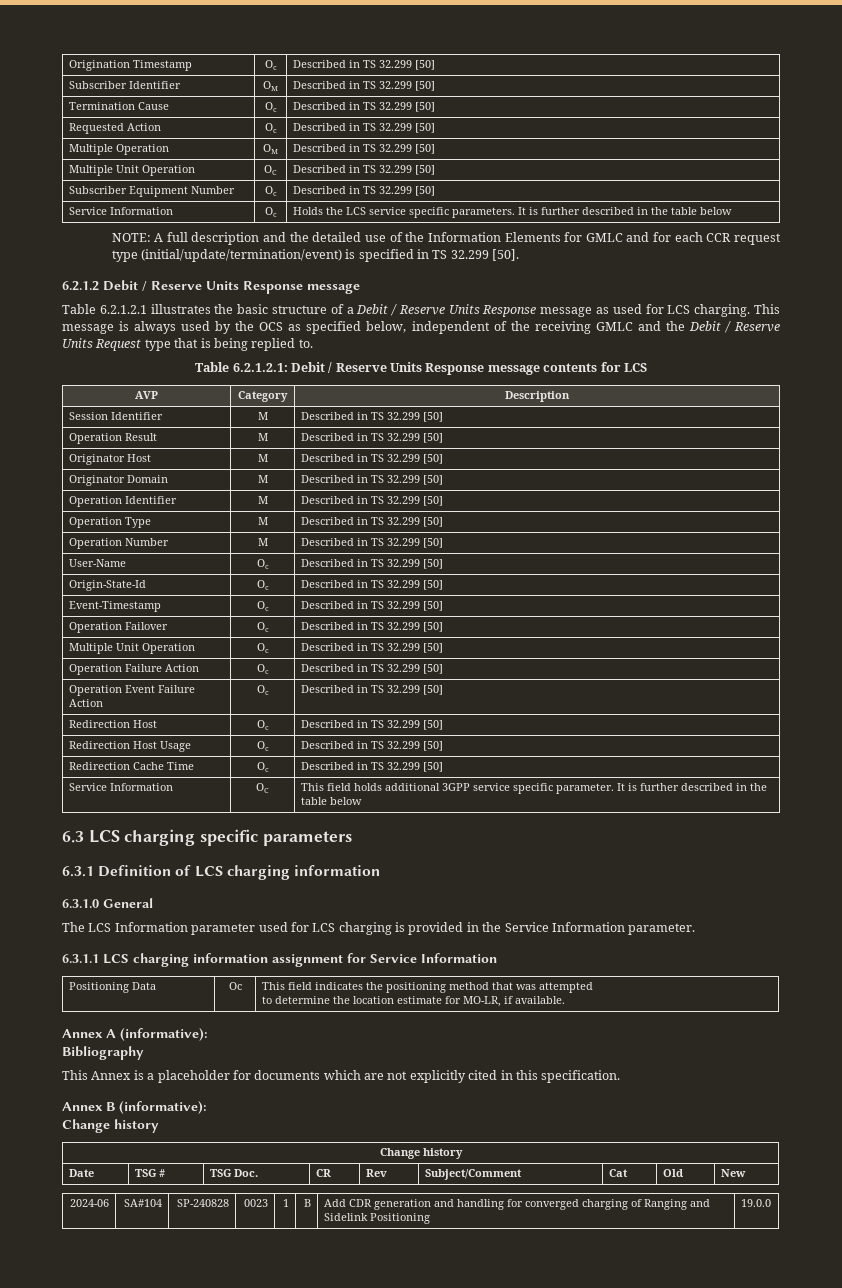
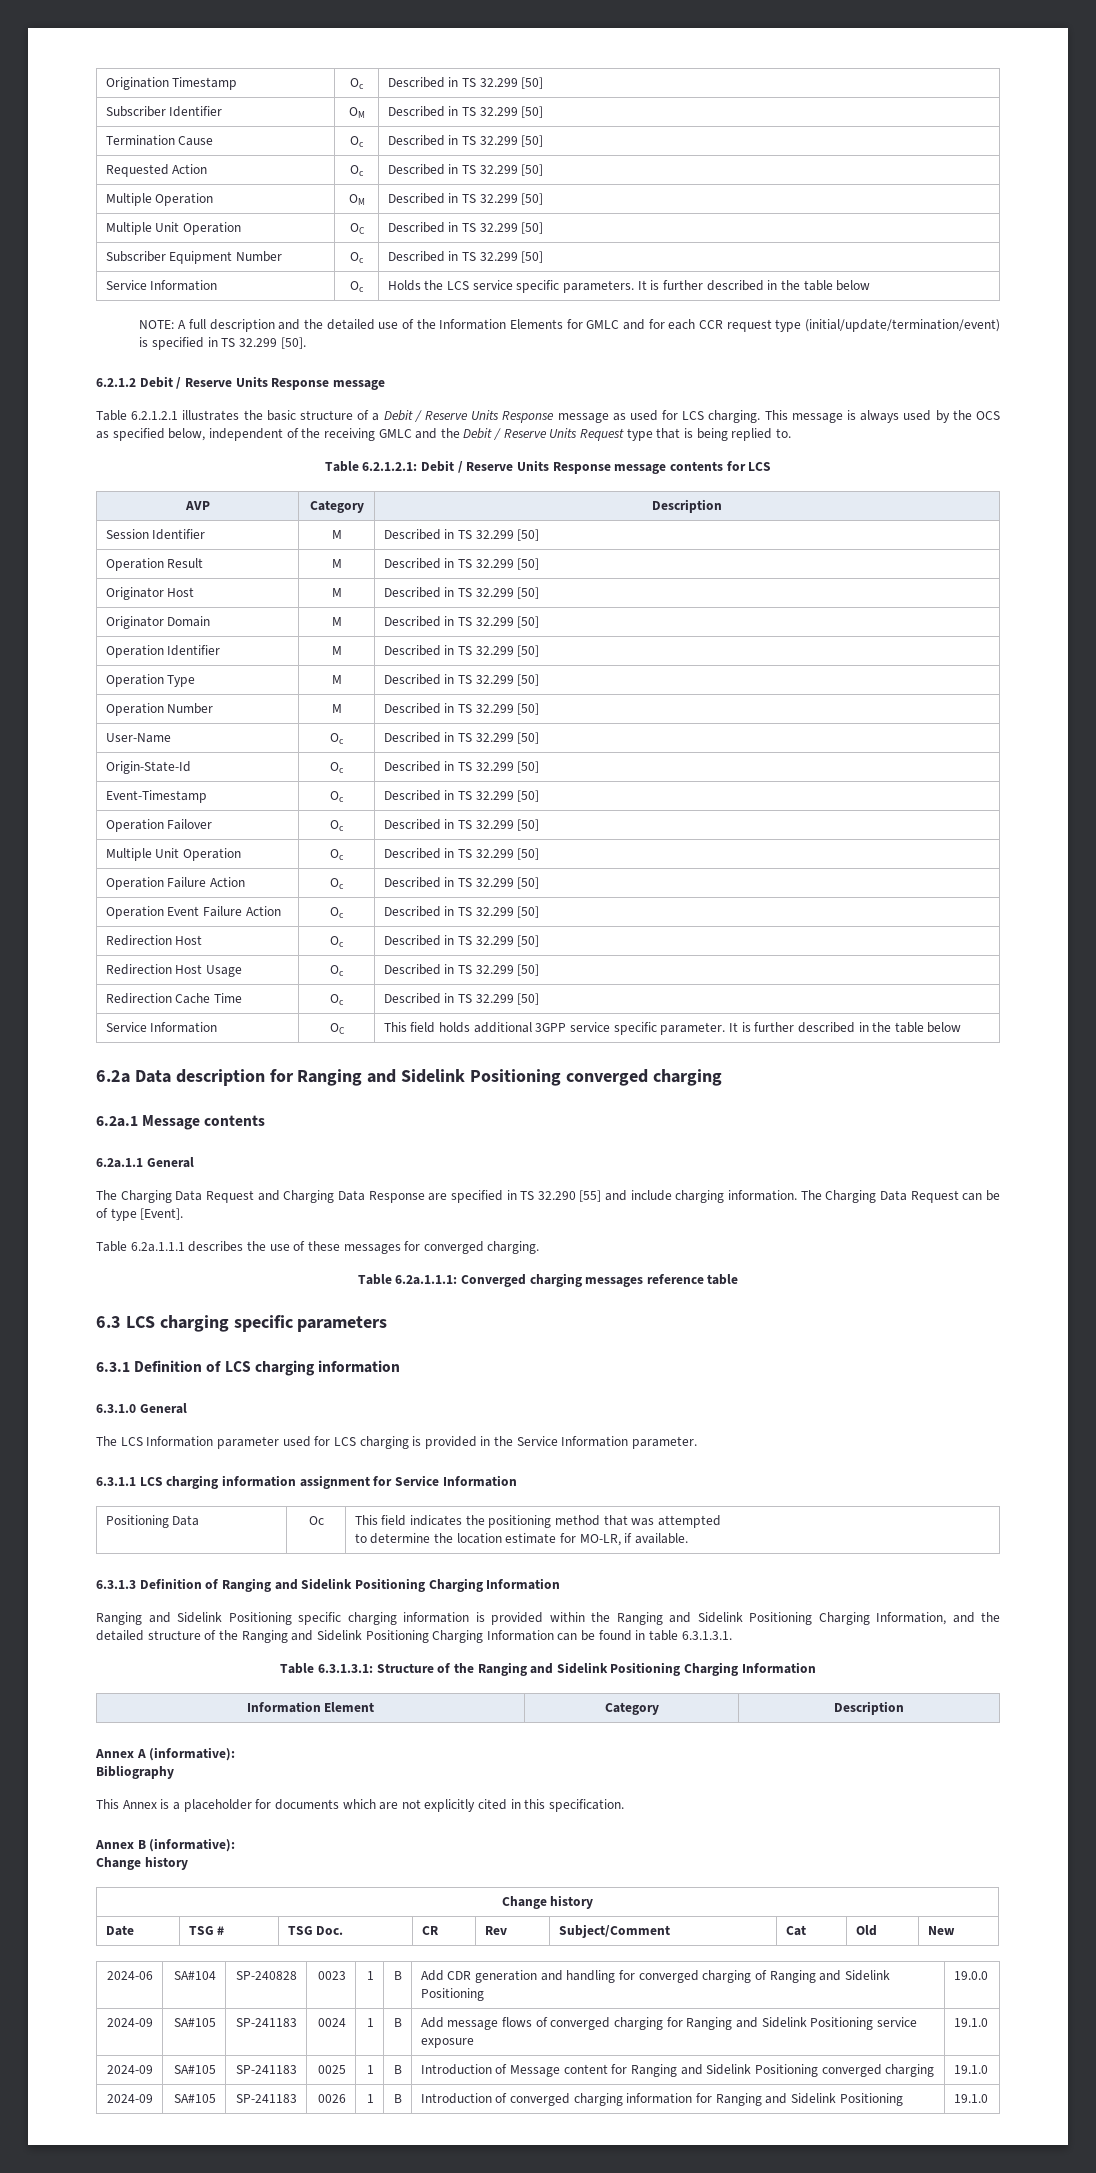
+ 6.2a Data description for Ranging and Sidelink Positioning converged charging
+ 6.2a.1 Message contents
+ 6.2a.1.1 General
+ The Charging Data Request and Charging Data Response are specified in TS 32.290 [55] and include charging information. The Charging Data Request can be of type [Event].
+ Table 6.2a.1.1.1 describes the use of these messages for converged charging.
+ Table 6.2a.1.1.1: Converged charging messages reference table
+ 6.3.1.3 Definition of Ranging and Sidelink Positioning Charging Information
+ Ranging and Sidelink Positioning specific charging information is provided within the Ranging and Sidelink Positioning Charging Information, and the detailed structure of the Ranging and Sidelink Positioning Charging Information can be found in table 6.3.1.3.1.
+ Table 6.3.1.3.1: Structure of the Ranging and Sidelink Positioning Charging Information
+ Information Element | Category | Description
+ 2024-09 | SA#105 | SP-241183 | 0024 | 1 | B | Add message flows of converged charging for Ranging and Sidelink Positioning service exposure | 19.1.0
+ 2024-09 | SA#105 | SP-241183 | 0025 | 1 | B | Introduction of Message content for Ranging and Sidelink Positioning converged charging | 19.1.0
+ 2024-09 | SA#105 | SP-241183 | 0026 | 1 | B | Introduction of converged charging information for Ranging and Sidelink Positioning | 19.1.0

